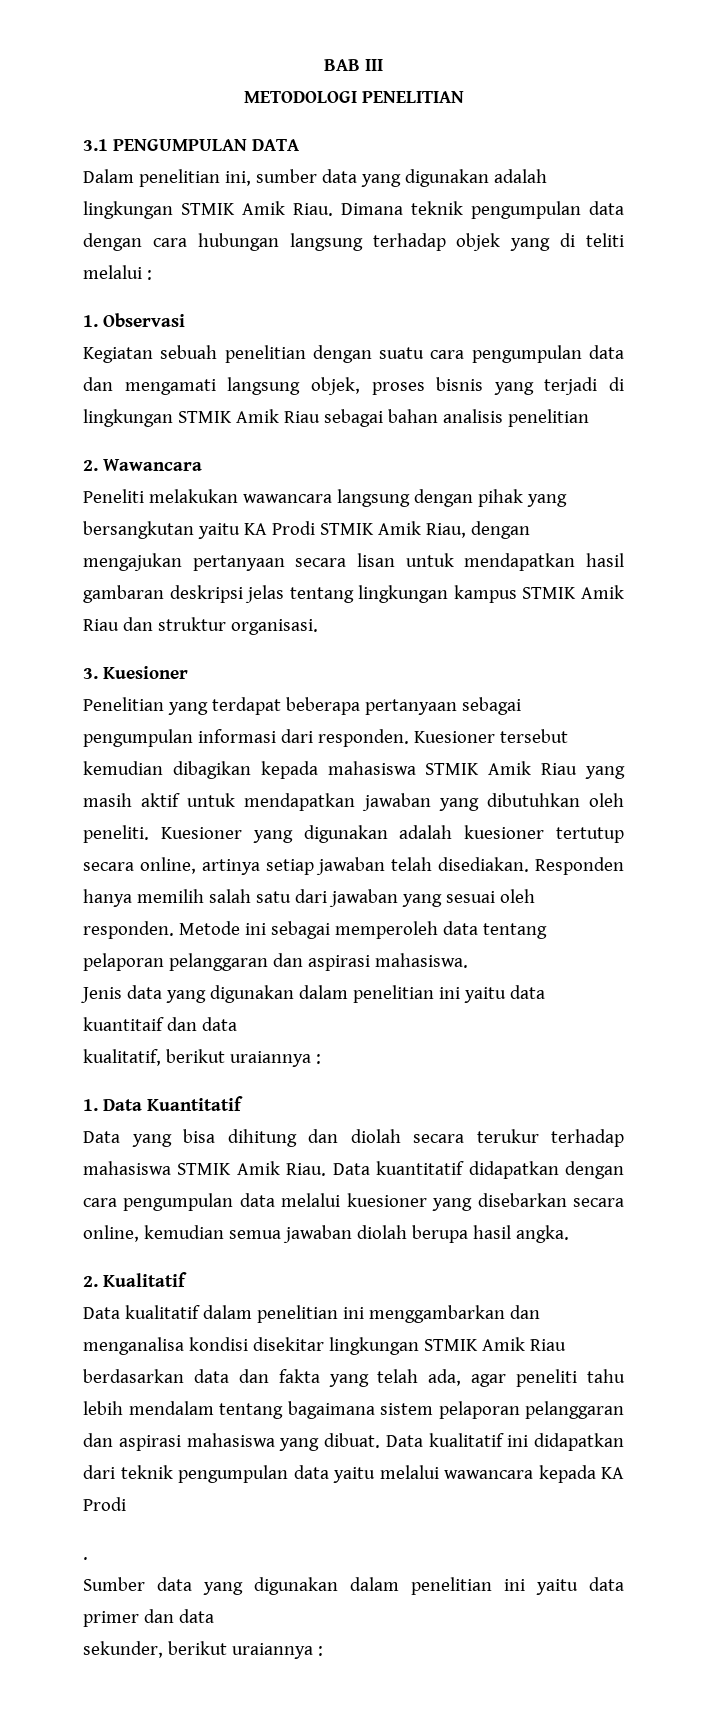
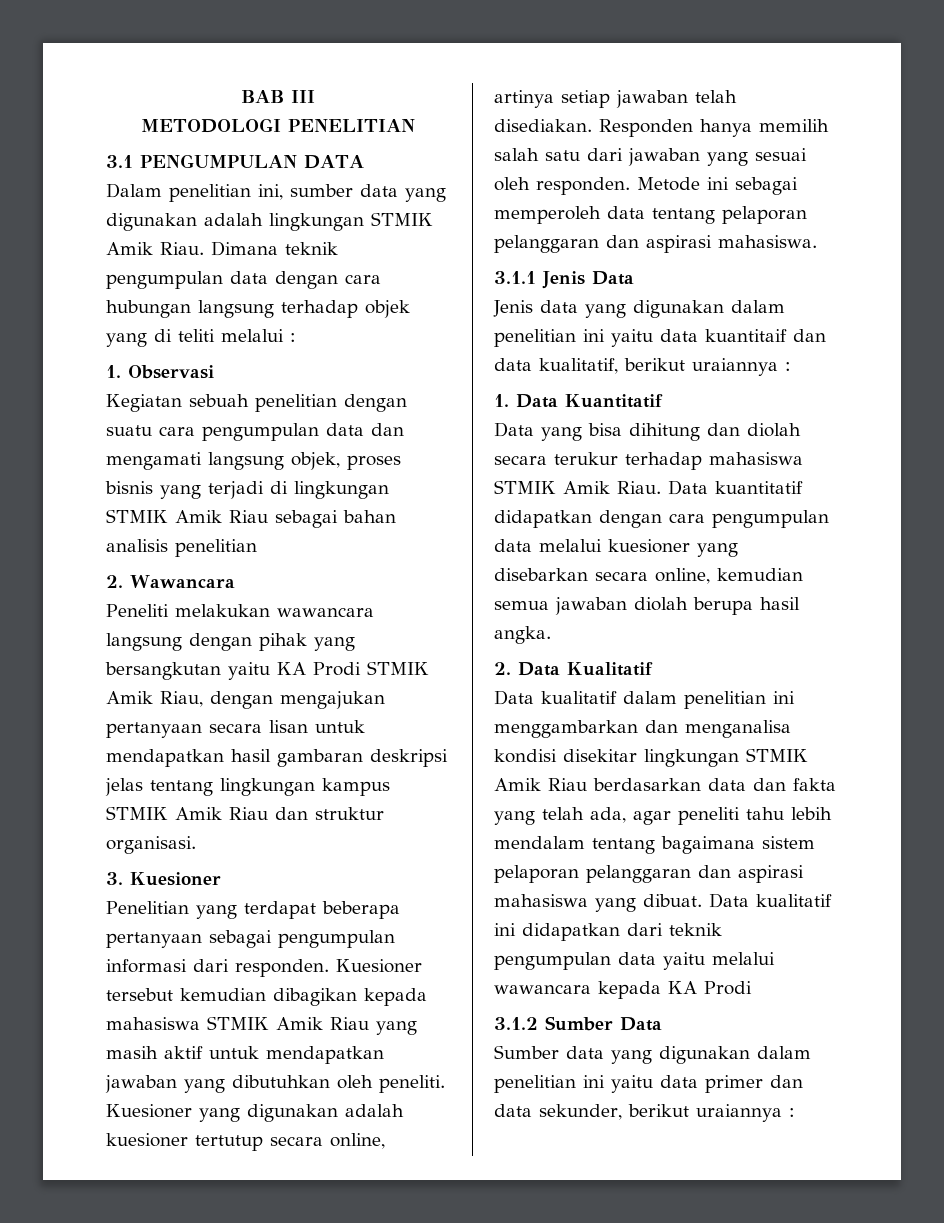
+ 3.1.1 Jenis Data
- Jenis data yang digunakan dalam penelitian ini yaitu data kuantitaif dan data
- kualitatif, berikut uraiannya :
+ Jenis data yang digunakan dalam penelitian ini yaitu data kuantitaif dan data kualitatif, berikut uraiannya :
- 2. Kualitatif
+ 2. Data Kualitatif
- .
+ 3.1.2 Sumber Data
- Sumber data yang digunakan dalam penelitian ini yaitu data primer dan data
- sekunder, berikut uraiannya :
+ Sumber data yang digunakan dalam penelitian ini yaitu data primer dan data sekunder, berikut uraiannya :

